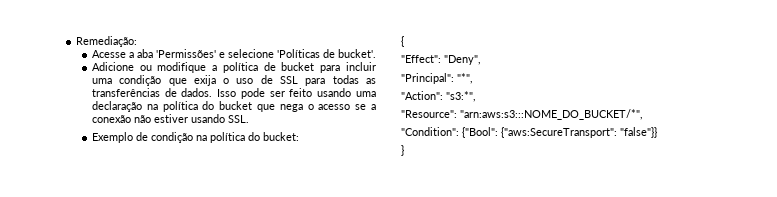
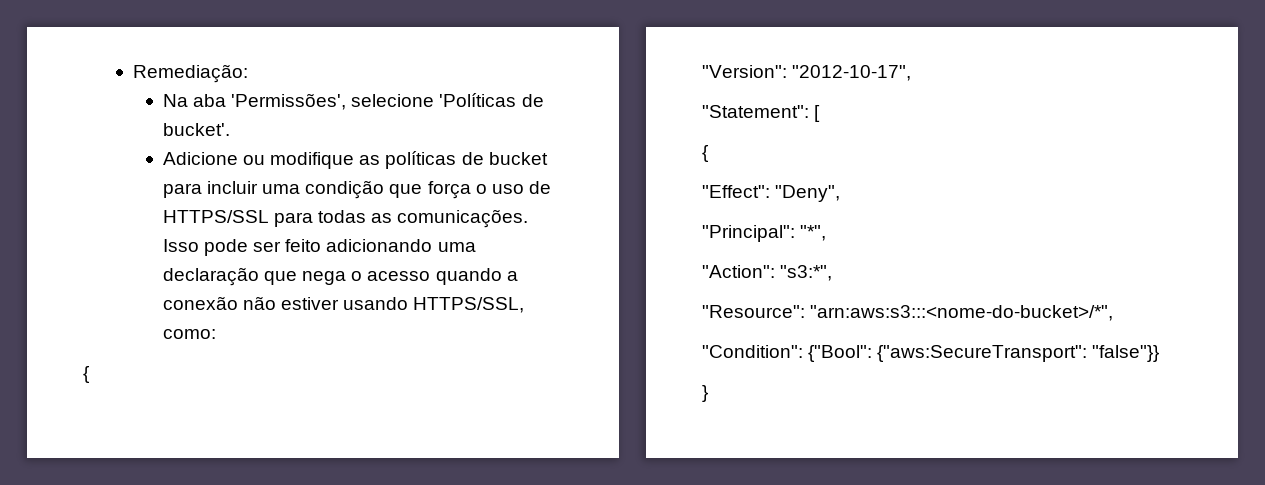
- Acesse a aba 'Permissões' e selecione 'Políticas de bucket'.
+ Na aba 'Permissões', selecione 'Políticas de bucket'.
- Adicione ou modifique a política de bucket para incluir uma condição que exija o uso de SSL para todas as transferências de dados.
+ Adicione ou modifique as políticas de bucket para incluir uma condição que força o uso de HTTPS/SSL para todas as comunicações.
- Isso pode ser feito usando uma declaração na política do bucket que nega o acesso se a conexão não estiver usando SSL.
- Exemplo de condição na política do bucket:
+ Isso pode ser feito adicionando uma declaração que nega o acesso quando a conexão não estiver usando HTTPS/SSL, como:
+ {
+ "Version": "2012-10-17",
+ "Statement": [
- "Resource": "arn:aws:s3:::NOME_DO_BUCKET/*",
+ "Resource": "arn:aws:s3:::<nome-do-bucket>/*",

